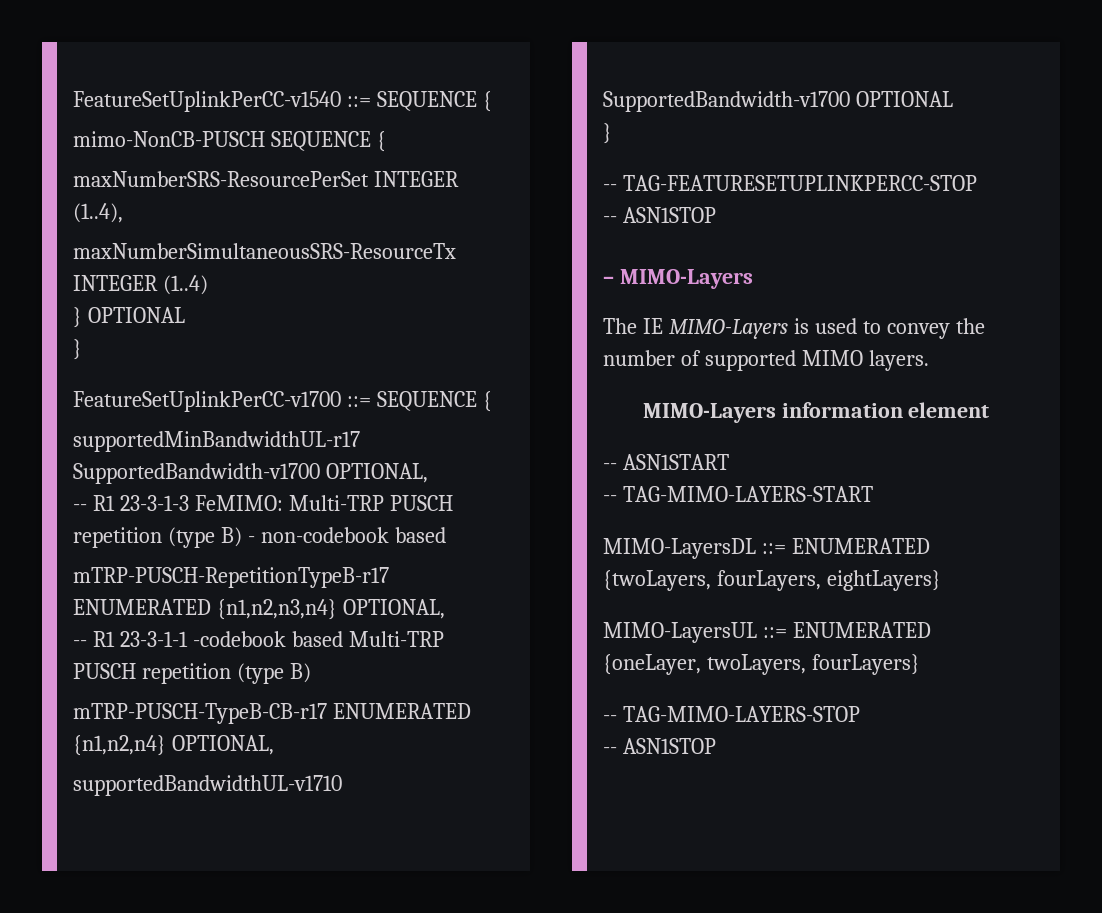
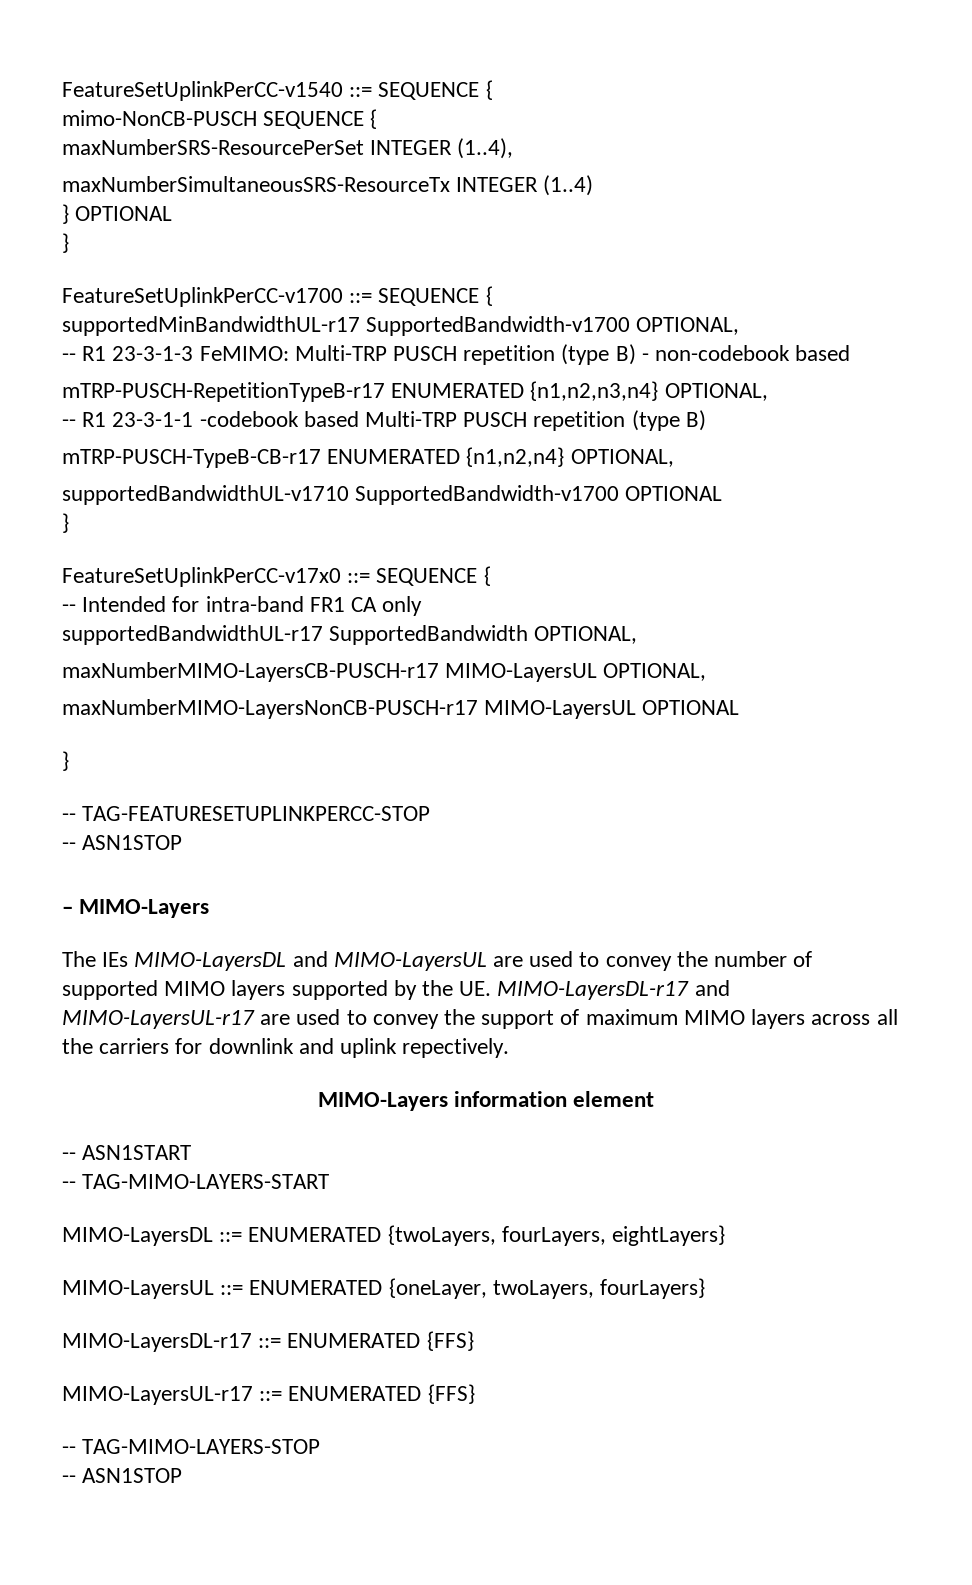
+ FeatureSetUplinkPerCC-v17x0 ::= SEQUENCE {
+ -- Intended for intra-band FR1 CA only
+ supportedBandwidthUL-r17 SupportedBandwidth OPTIONAL,
+ maxNumberMIMO-LayersCB-PUSCH-r17 MIMO-LayersUL OPTIONAL,
+ maxNumberMIMO-LayersNonCB-PUSCH-r17 MIMO-LayersUL OPTIONAL
+ }
- The IE MIMO-Layers is used to convey the number of supported MIMO layers.
+ The IEs MIMO-LayersDL and MIMO-LayersUL are used to convey the number of supported MIMO layers supported by the UE. MIMO-LayersDL-r17 and MIMO-LayersUL-r17 are used to convey the support of maximum MIMO layers across all the carriers for downlink and uplink repectively.
+ MIMO-LayersDL-r17 ::= ENUMERATED {FFS}
+ MIMO-LayersUL-r17 ::= ENUMERATED {FFS}

